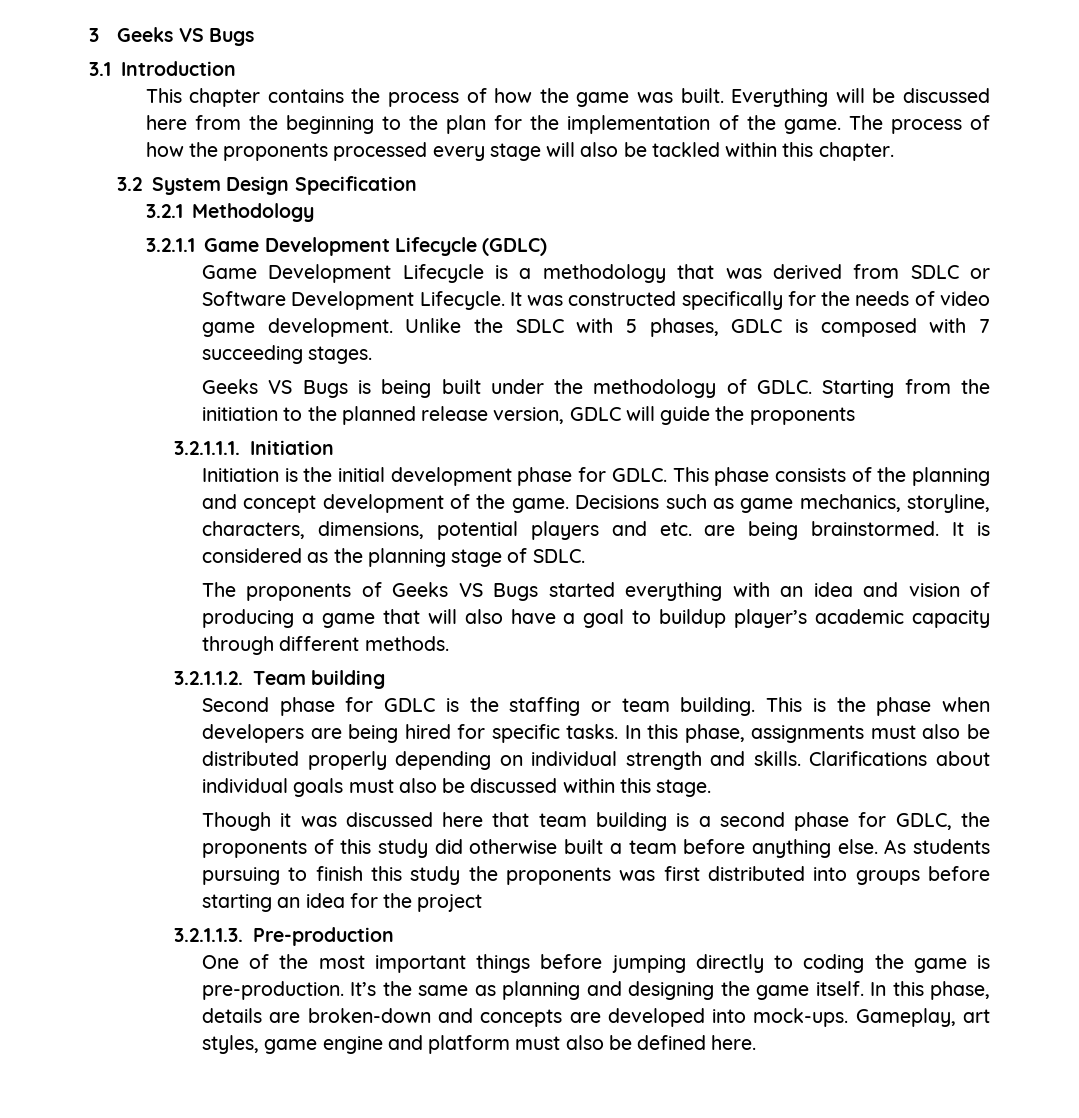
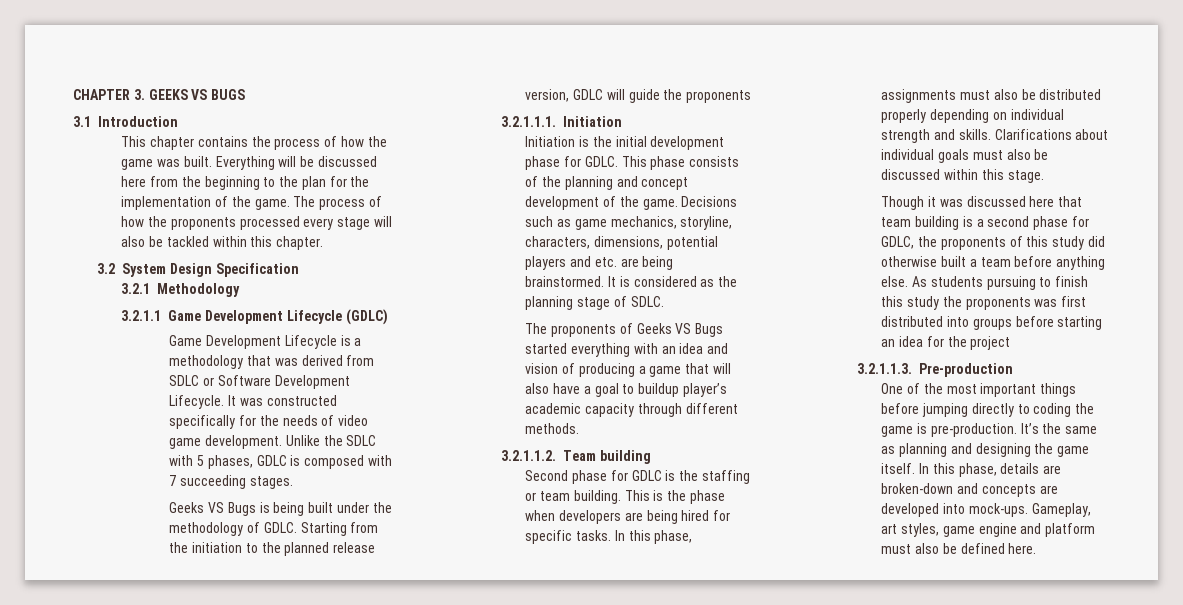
- 3 Geeks VS Bugs
+ CHAPTER 3. GEEKS VS BUGS

